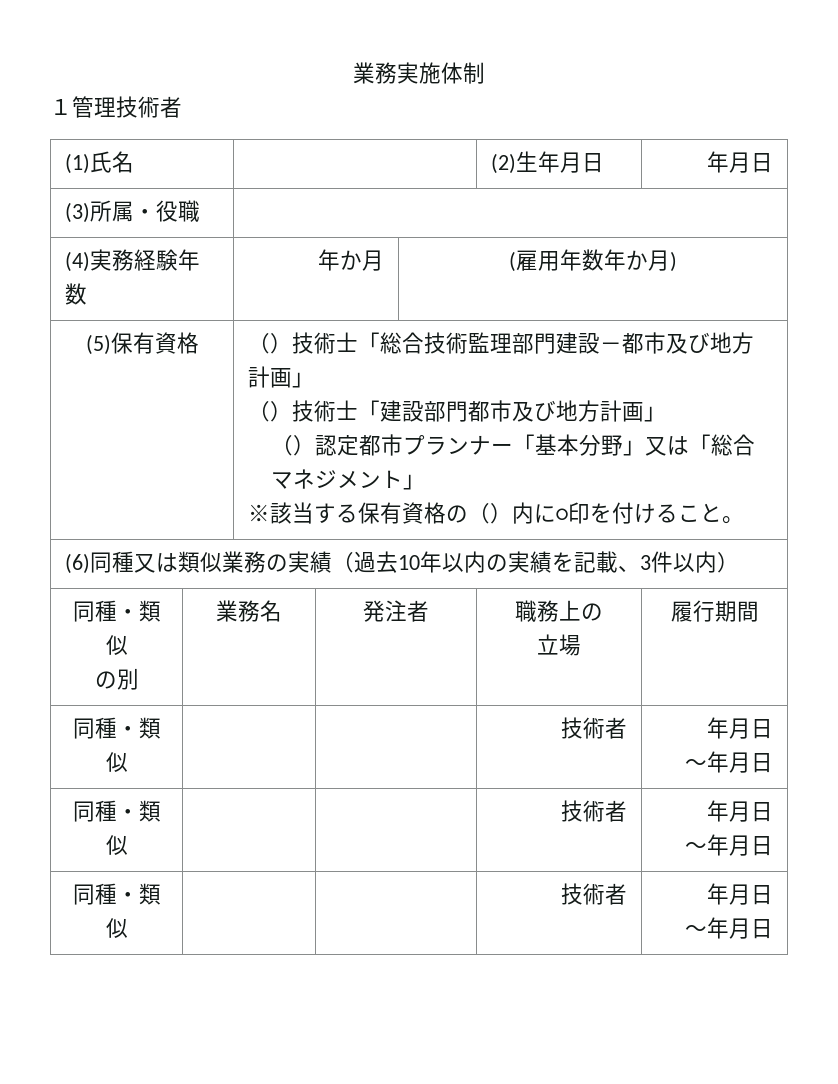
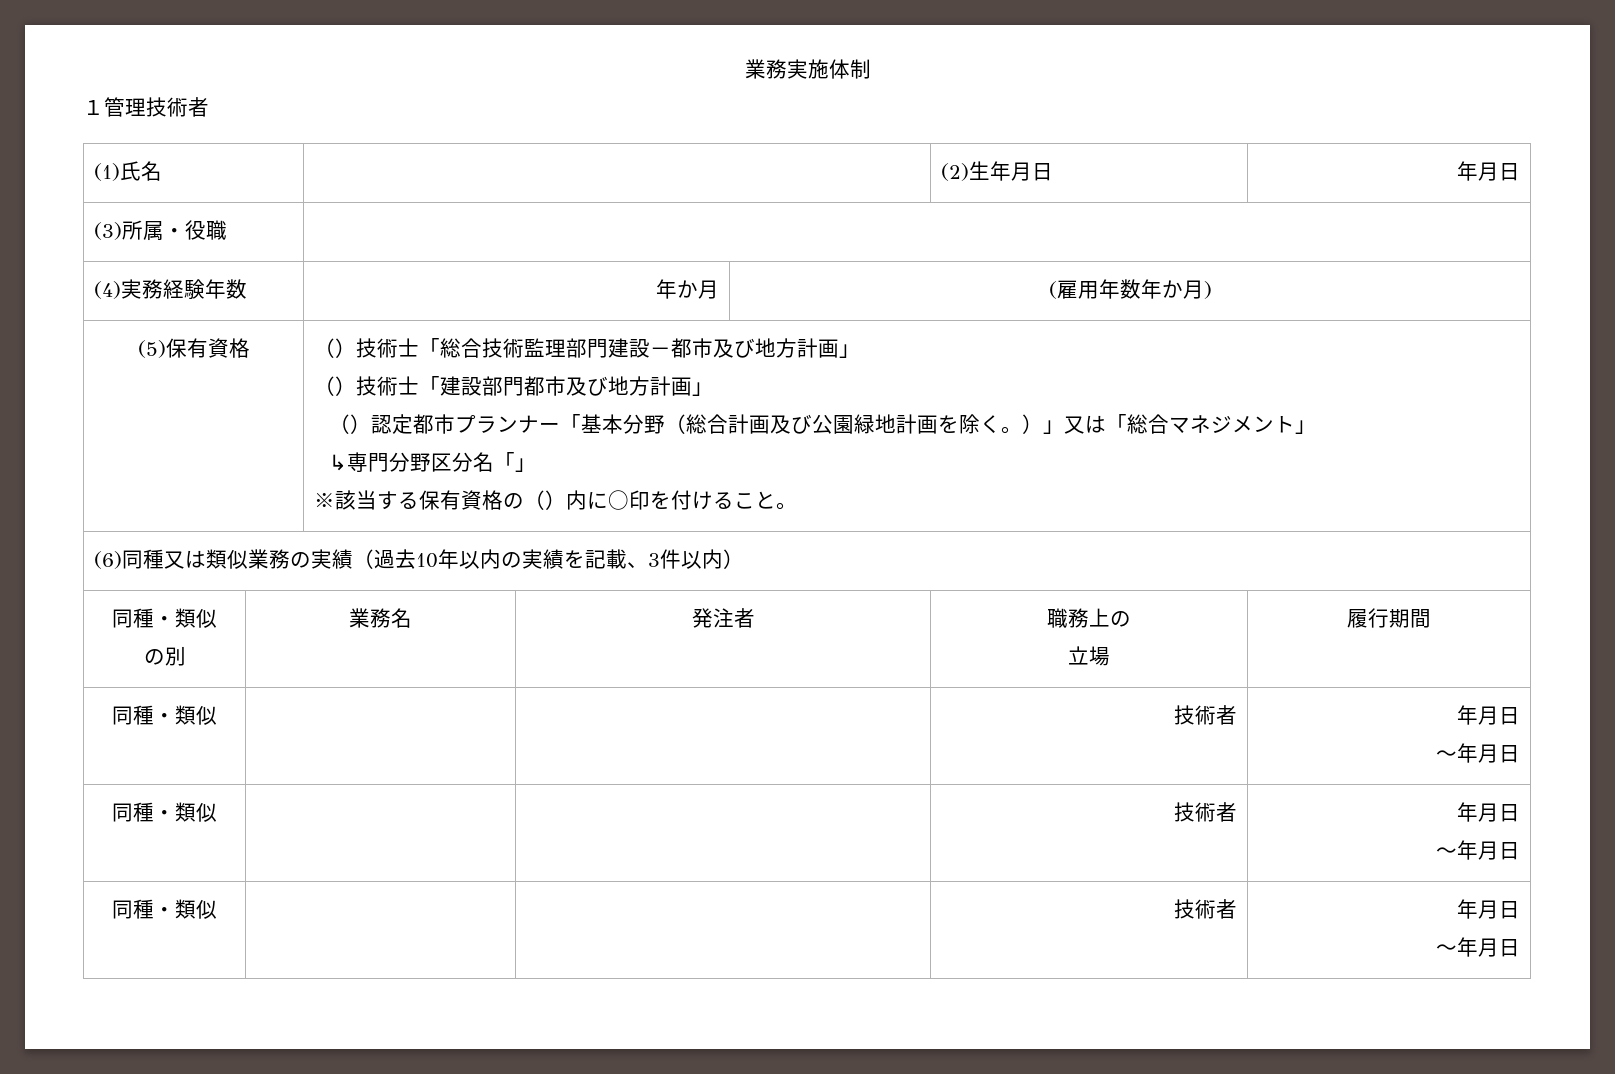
- （）認定都市プランナー「基本分野」又は「総合マネジメント」
+ （）認定都市プランナー「基本分野（総合計画及び公園緑地計画を除く。）」又は「総合マネジメント」
+ ↳専門分野区分名「」

